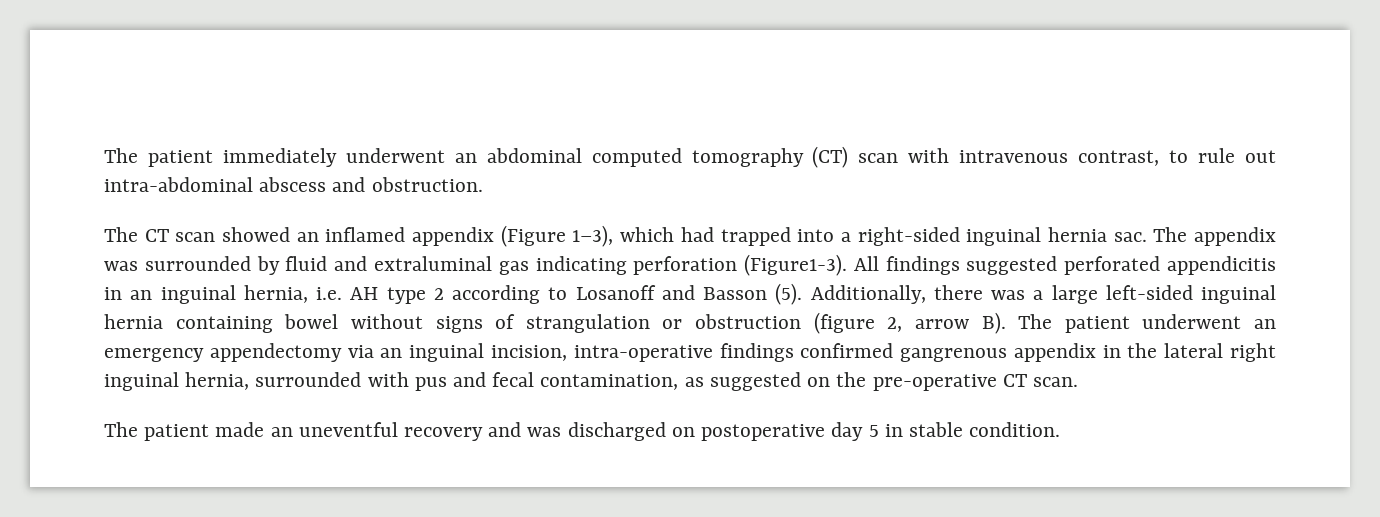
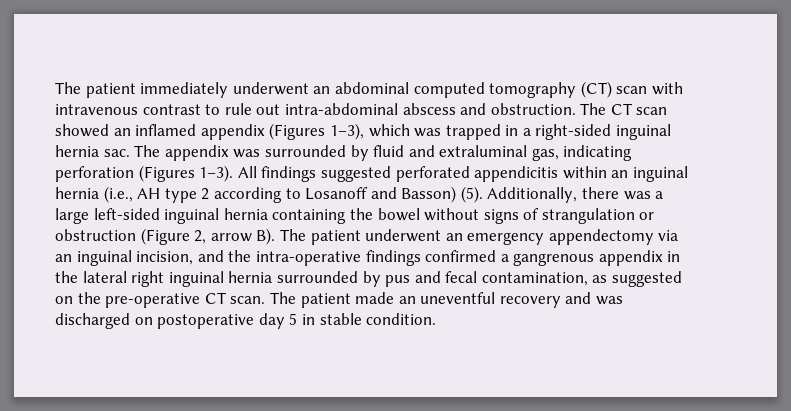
- The patient immediately underwent an abdominal computed tomography (CT) scan with intravenous contrast, to rule out intra-abdominal abscess and obstruction.
- The CT scan showed an inflamed appendix (Figure 1–3), which had trapped into a right-sided inguinal hernia sac.
+ The patient immediately underwent an abdominal computed tomography (CT) scan with intravenous contrast to rule out intra-abdominal abscess and obstruction. The CT scan showed an inflamed appendix (Figures 1–3), which was trapped in a right-sided inguinal hernia sac.
- The appendix was surrounded by fluid and extraluminal gas indicating perforation (Figure1-3).
+ The appendix was surrounded by fluid and extraluminal gas, indicating perforation (Figures 1–3).
- All findings suggested perforated appendicitis in an inguinal hernia, i.e. AH type 2 according to Losanoff and Basson (5).
+ All findings suggested perforated appendicitis within an inguinal hernia (i.e., AH type 2 according to Losanoff and Basson) (5).
- Additionally, there was a large left-sided inguinal hernia containing bowel without signs of strangulation or obstruction (figure 2, arrow B). The patient underwent an emergency appendectomy via an inguinal incision, intra-operative findings confirmed gangrenous appendix in the lateral right inguinal hernia, surrounded with pus and fecal contamination, as suggested on the pre-operative CT scan.
- The patient made an uneventful recovery and was discharged on postoperative day 5 in stable condition.
+ Additionally, there was a large left-sided inguinal hernia containing the bowel without signs of strangulation or obstruction (Figure 2, arrow B). The patient underwent an emergency appendectomy via an inguinal incision, and the intra-operative findings confirmed a gangrenous appendix in the lateral right inguinal hernia surrounded by pus and fecal contamination, as suggested on the pre-operative CT scan. The patient made an uneventful recovery and was discharged on postoperative day 5 in stable condition.

